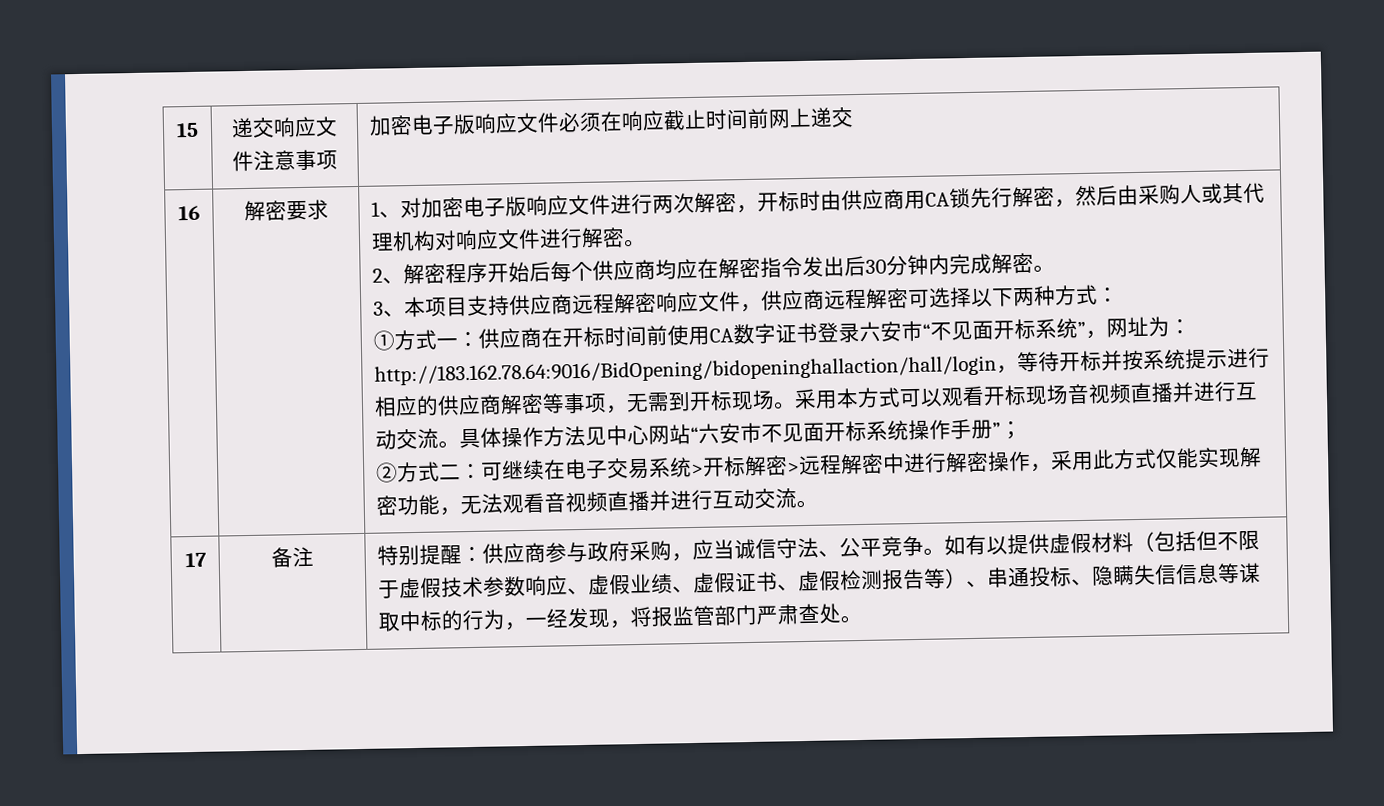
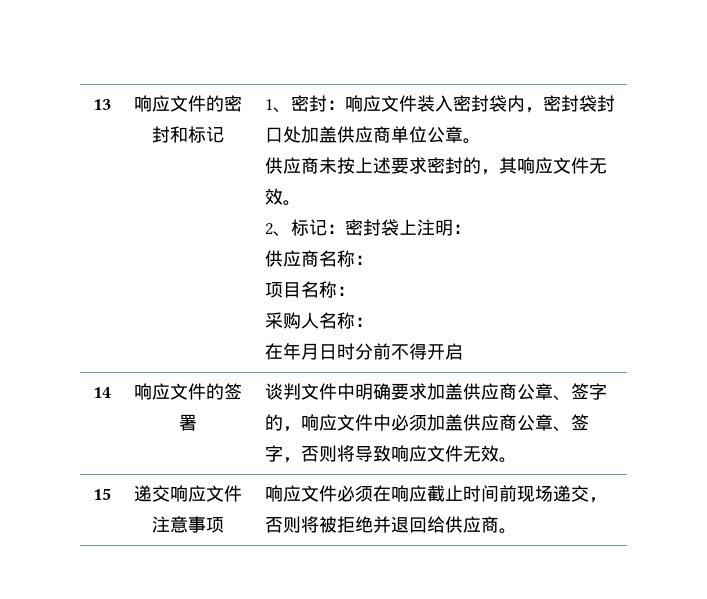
+ 13 | 响应文件的密封和标记 | 1、密封：响应文件装入密封袋内，密封袋封口处加盖供应商单位公章。
+ 供应商未按上述要求密封的，其响应文件无效。
+ 2、标记：密封袋上注明：
+ 供应商名称：
+ 项目名称：
+ 采购人名称：
+ 在年月日时分前不得开启
+ 14 | 响应文件的签署 | 谈判文件中明确要求加盖供应商公章、签字的，响应文件中必须加盖供应商公章、签字，否则将导致响应文件无效。
- 15 | 递交响应文件注意事项 | 加密电子版响应文件必须在响应截止时间前网上递交
- 16 | 解密要求 | 1、对加密电子版响应文件进行两次解密，开标时由供应商用CA锁先行解密，然后由采购人或其代理机构对响应文件进行解密。
- 2、解密程序开始后每个供应商均应在解密指令发出后30分钟内完成解密。
- 3、本项目支持供应商远程解密响应文件，供应商远程解密可选择以下两种方式：
- ①方式一：供应商在开标时间前使用CA数字证书登录六安市“不见面开标系统”，网址为：http://183.162.78.64:9016/BidOpening/bidopeninghallaction/hall/login，等待开标并按系统提示进行相应的供应商解密等事项，无需到开标现场。采用本方式可以观看开标现场音视频直播并进行互动交流。具体操作方法见中心网站“六安市不见面开标系统操作手册”；
- ②方式二：可继续在电子交易系统>开标解密>远程解密中进行解密操作，采用此方式仅能实现解密功能，无法观看音视频直播并进行互动交流。
- 17 | 备注 | 特别提醒：供应商参与政府采购，应当诚信守法、公平竞争。如有以提供虚假材料（包括但不限于虚假技术参数响应、虚假业绩、虚假证书、虚假检测报告等）、串通投标、隐瞒失信信息等谋取中标的行为，一经发现，将报监管部门严肃查处。
+ 15 | 递交响应文件注意事项 | 响应文件必须在响应截止时间前现场递交，否则将被拒绝并退回给供应商。

